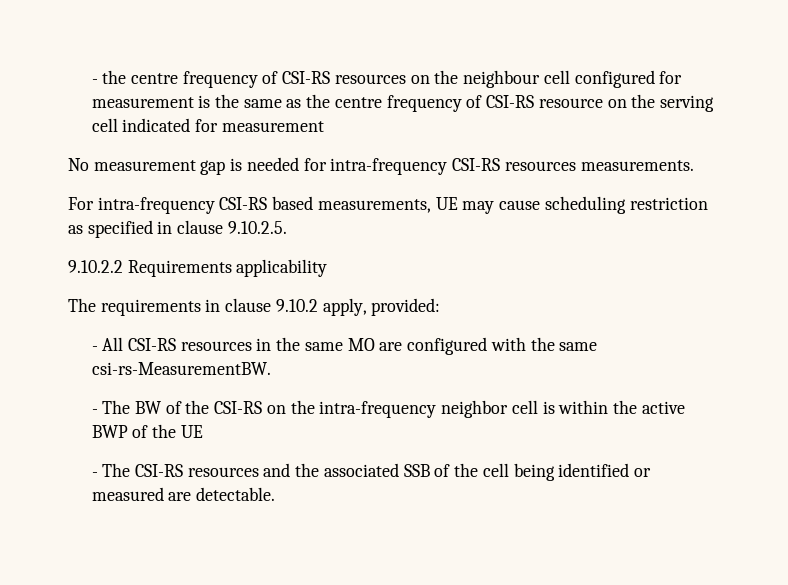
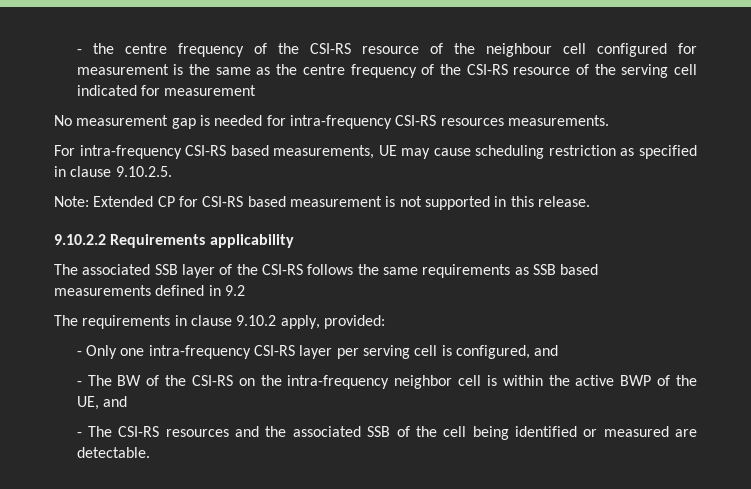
- - the centre frequency of CSI-RS resources on the neighbour cell configured for measurement is the same as the centre frequency of CSI-RS resource on the serving cell indicated for measurement
+ - the centre frequency of the CSI-RS resource of the neighbour cell configured for measurement is the same as the centre frequency of the CSI-RS resource of the serving cell indicated for measurement
+ Note: Extended CP for CSI-RS based measurement is not supported in this release.
  9.10.2.2 Requirements applicability
+ The associated SSB layer of the CSI-RS follows the same requirements as SSB based measurements defined in 9.2
- - All CSI-RS resources in the same MO are configured with the same csi-rs-MeasurementBW.
+ - Only one intra-frequency CSI-RS layer per serving cell is configured, and
- - The BW of the CSI-RS on the intra-frequency neighbor cell is within the active BWP of the UE
+ - The BW of the CSI-RS on the intra-frequency neighbor cell is within the active BWP of the UE, and

